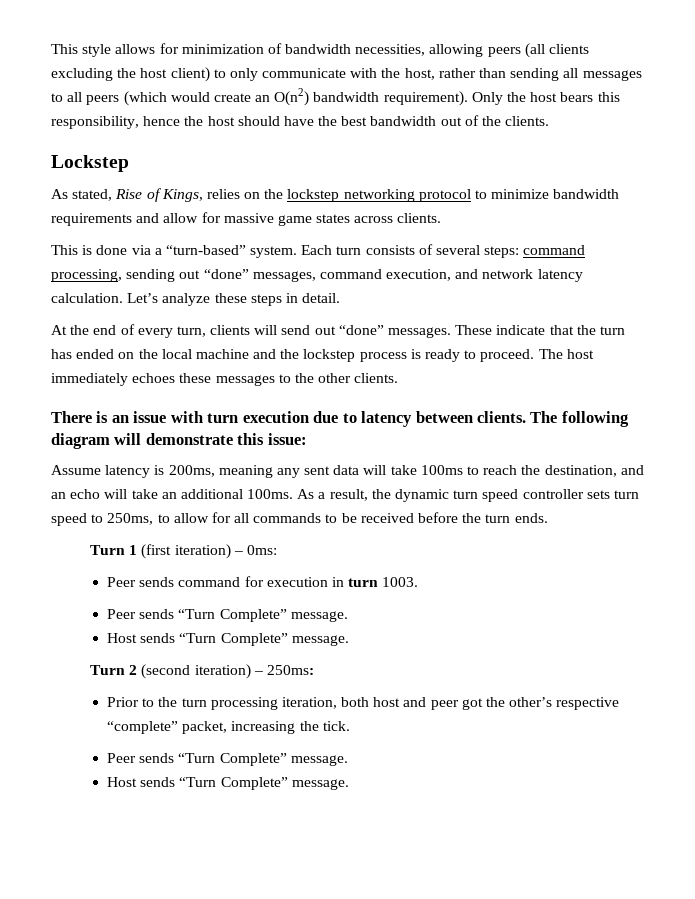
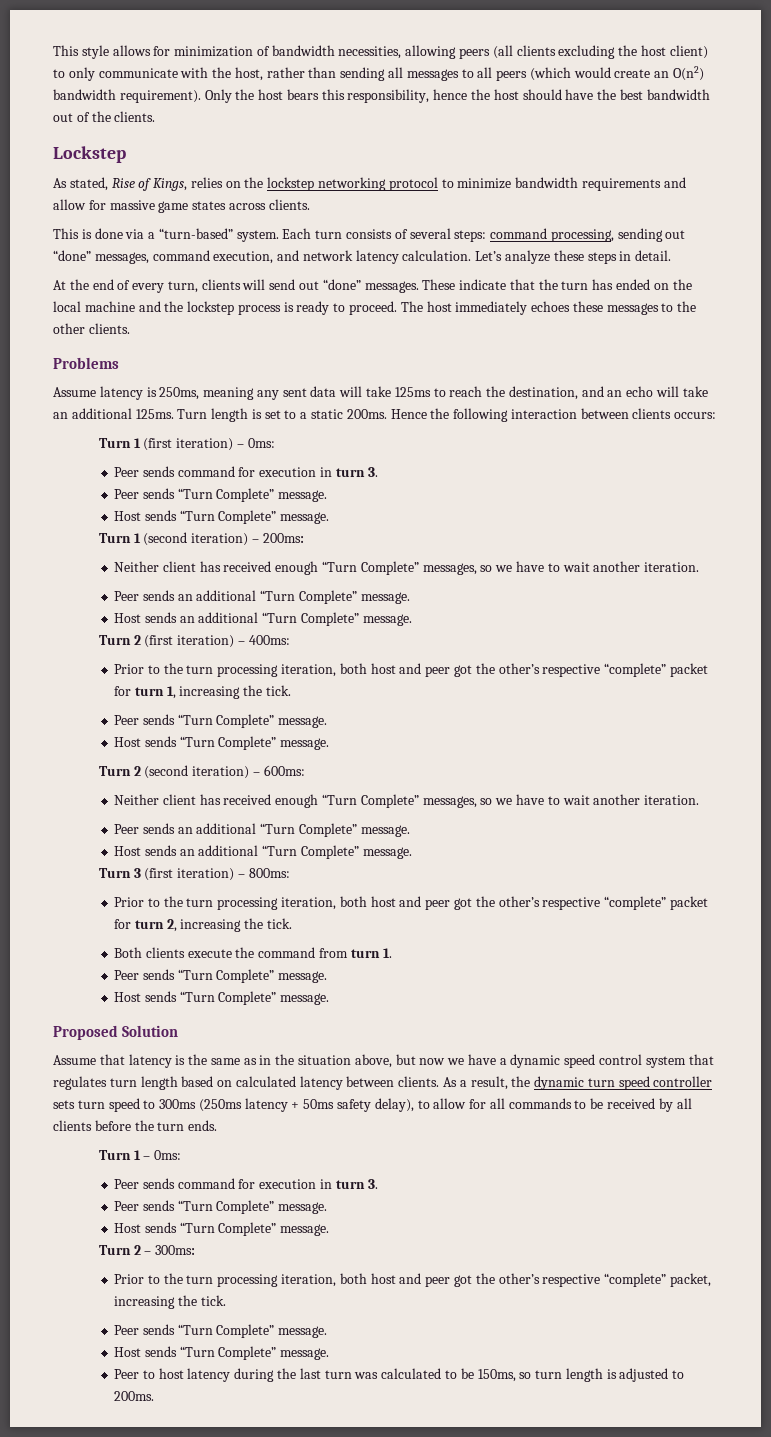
- There is an issue with turn execution due to latency between clients. The following diagram will demonstrate this issue:
+ Problems
- Assume latency is 200ms, meaning any sent data will take 100ms to reach the destination, and an echo will take an additional 100ms. As a result, the dynamic turn speed controller sets turn speed to 250ms, to allow for all commands to be received before the turn ends.
+ Assume latency is 250ms, meaning any sent data will take 125ms to reach the destination, and an echo will take an additional 125ms. Turn length is set to a static 200ms. Hence the following interaction between clients occurs:
  Turn 1 (first iteration) – 0ms:
- Peer sends command for execution in turn 1003.
+ Peer sends command for execution in turn 3.
+ Peer sends “Turn Complete” message.
+ Host sends “Turn Complete” message.
+ Turn 1 (second iteration) – 200ms:
+ Neither client has received enough “Turn Complete” messages, so we have to wait another iteration.
+ Peer sends an additional “Turn Complete” message.
+ Host sends an additional “Turn Complete” message.
+ Turn 2 (first iteration) – 400ms:
+ Prior to the turn processing iteration, both host and peer got the other’s respective “complete” packet for turn 1, increasing the tick.
- Turn 2 (second iteration) – 250ms:
+ Turn 2 (second iteration) – 600ms:
+ Neither client has received enough “Turn Complete” messages, so we have to wait another iteration.
+ Peer sends an additional “Turn Complete” message.
+ Host sends an additional “Turn Complete” message.
+ Turn 3 (first iteration) – 800ms:
+ Prior to the turn processing iteration, both host and peer got the other’s respective “complete” packet for turn 2, increasing the tick.
+ Both clients execute the command from turn 1.
+ Peer sends “Turn Complete” message.
+ Host sends “Turn Complete” message.
+ Proposed Solution
+ Assume that latency is the same as in the situation above, but now we have a dynamic speed control system that regulates turn length based on calculated latency between clients. As a result, the dynamic turn speed controller sets turn speed to 300ms (250ms latency + 50ms safety delay), to allow for all commands to be received by all clients before the turn ends.
+ Turn 1 – 0ms:
+ Peer sends command for execution in turn 3.
+ Peer sends “Turn Complete” message.
+ Host sends “Turn Complete” message.
+ Turn 2 – 300ms:
+ Peer to host latency during the last turn was calculated to be 150ms, so turn length is adjusted to 200ms.

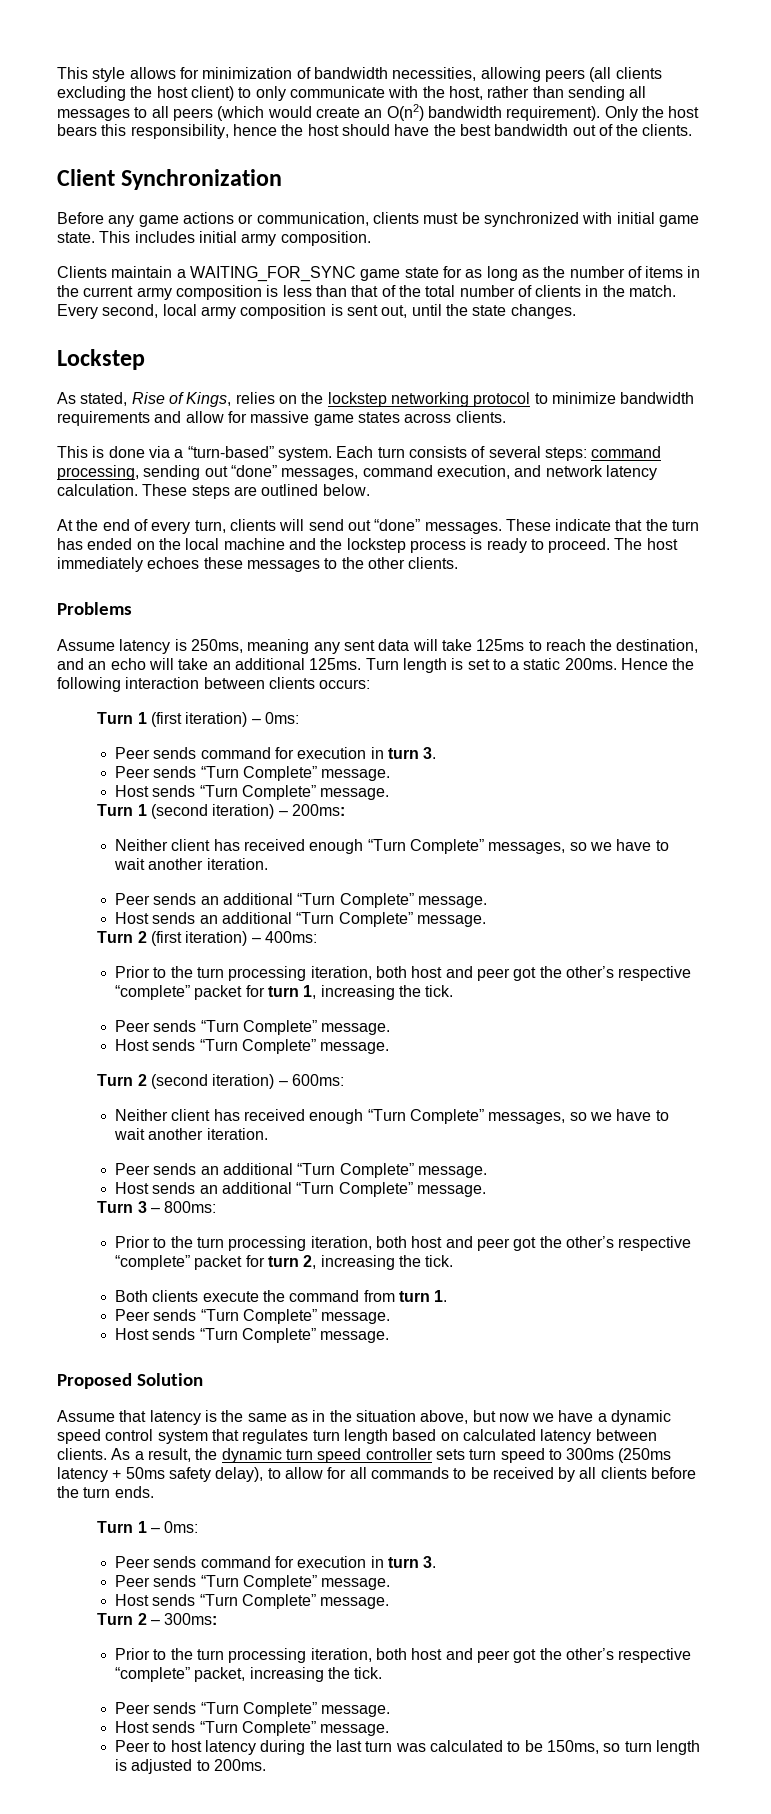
+ Client Synchronization
+ Before any game actions or communication, clients must be synchronized with initial game state. This includes initial army composition.
+ Clients maintain a WAITING_FOR_SYNC game state for as long as the number of items in the current army composition is less than that of the total number of clients in the match. Every second, local army composition is sent out, until the state changes.
- Let’s analyze these steps in detail.
+ These steps are outlined below.
- Turn 3 (first iteration) – 800ms:
+ Turn 3 – 800ms:

